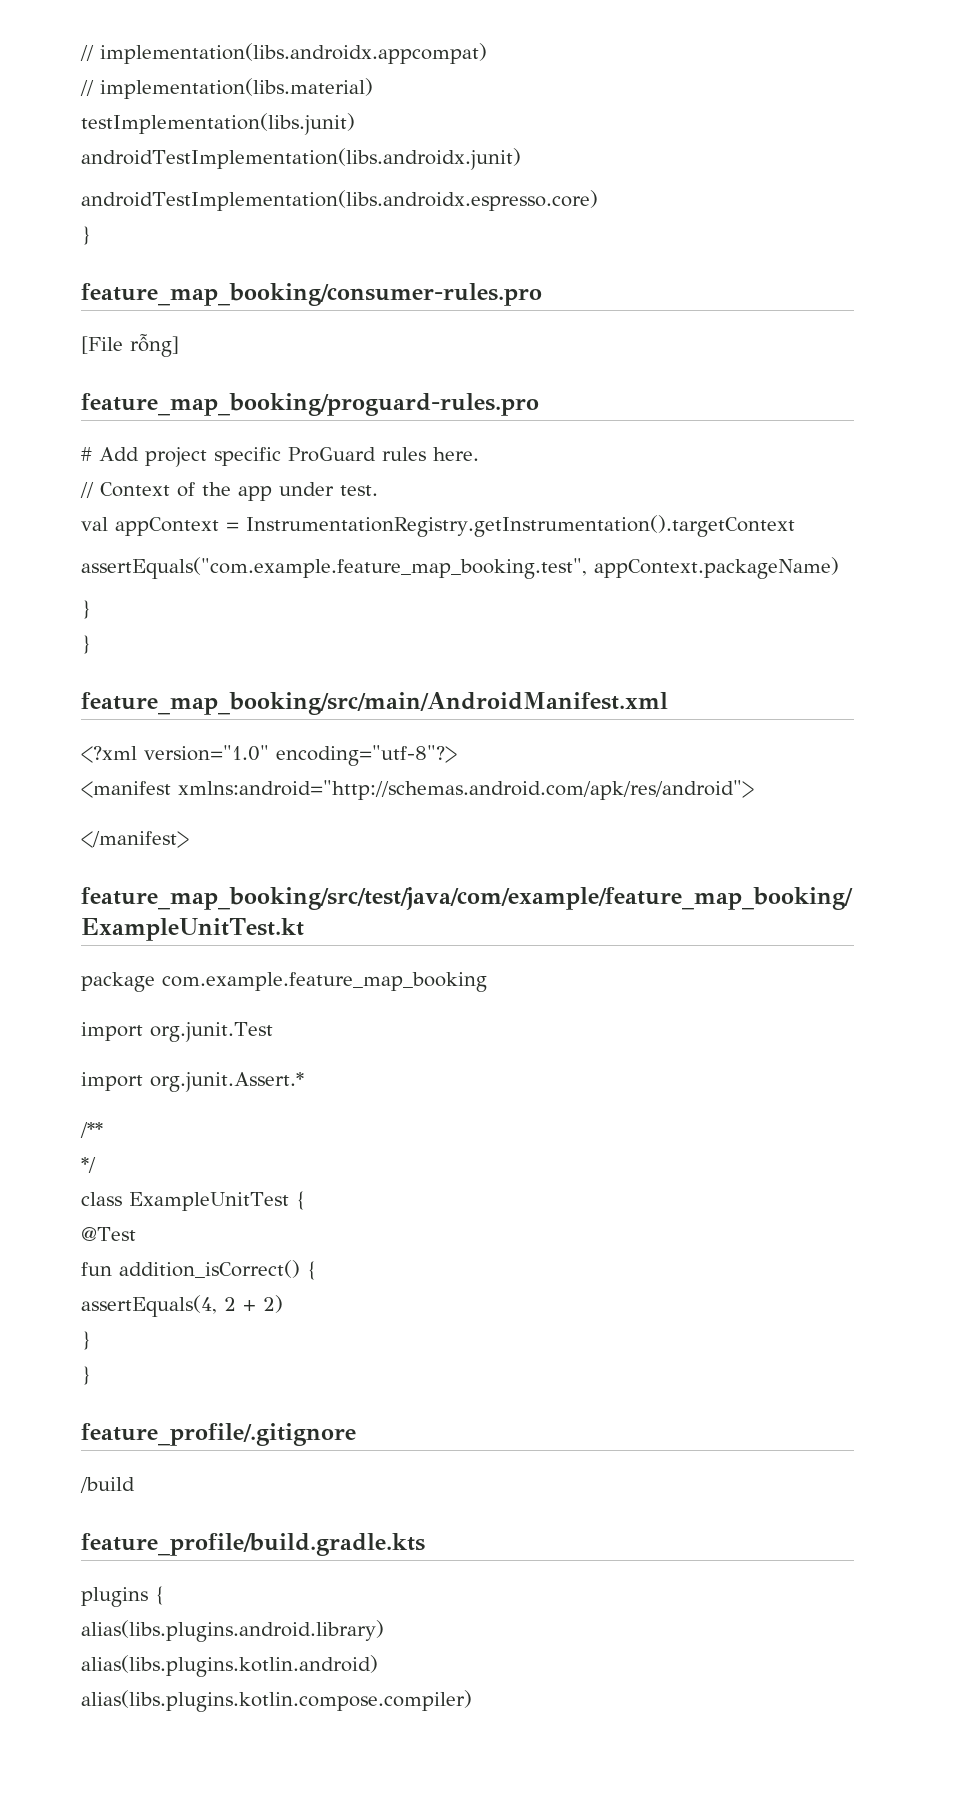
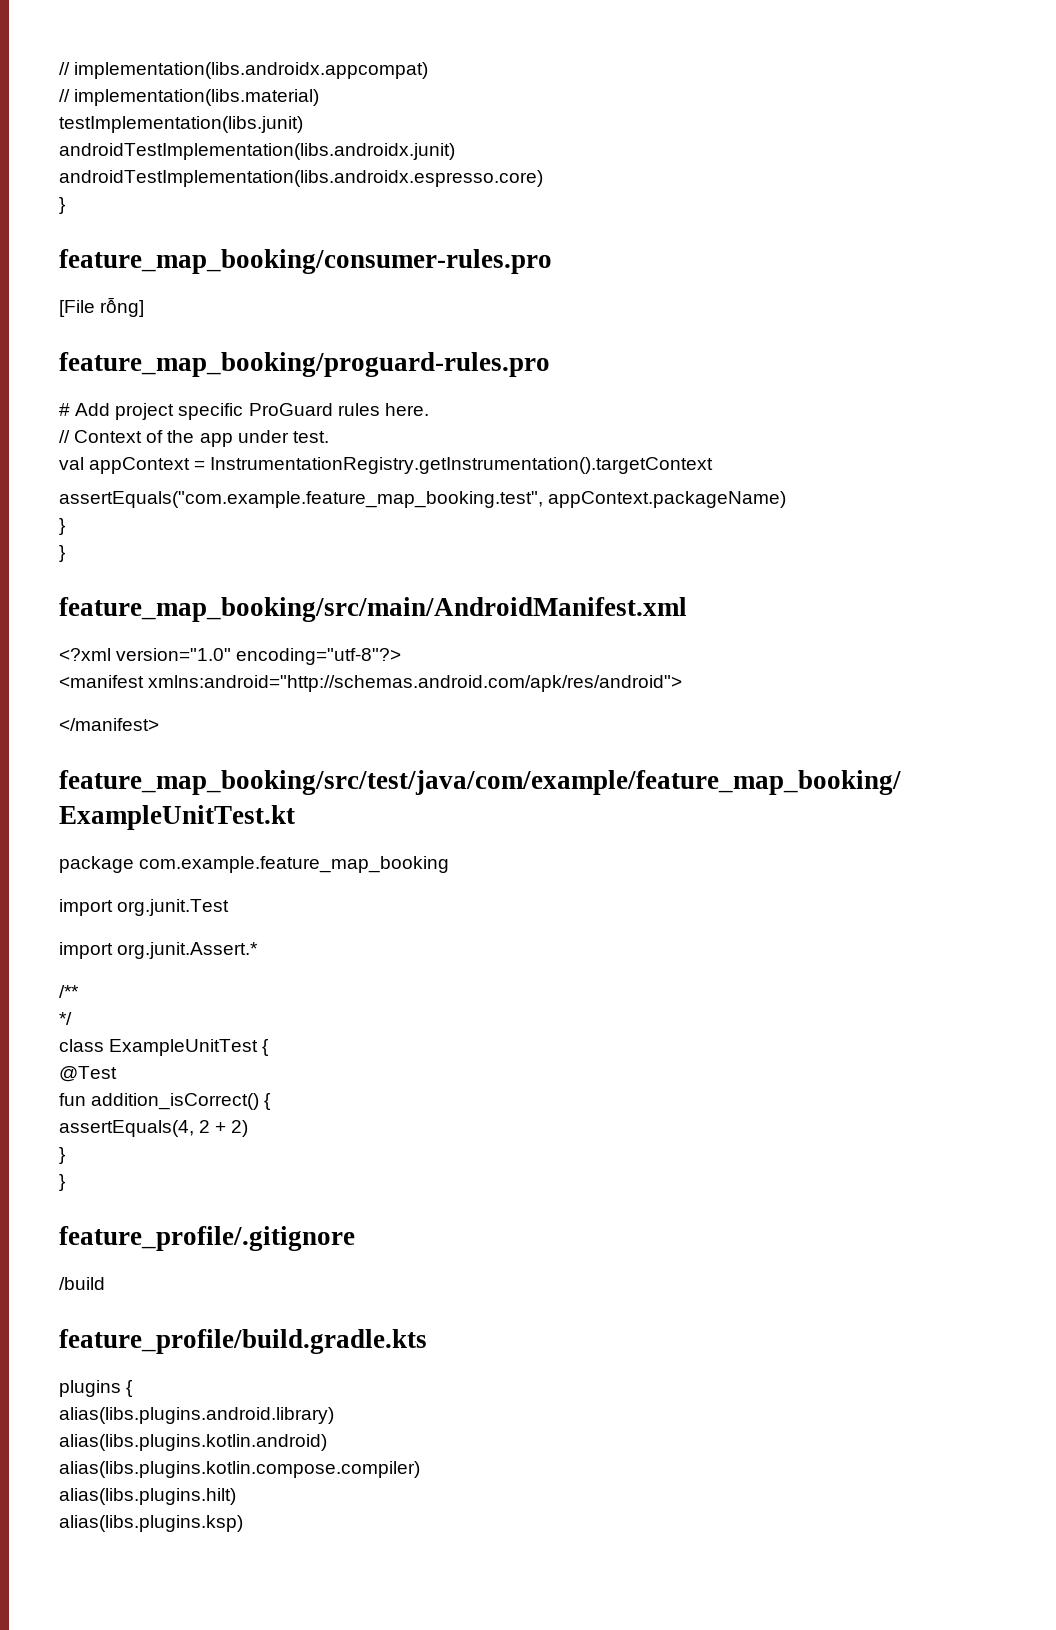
+ alias(libs.plugins.hilt)
+ alias(libs.plugins.ksp)

